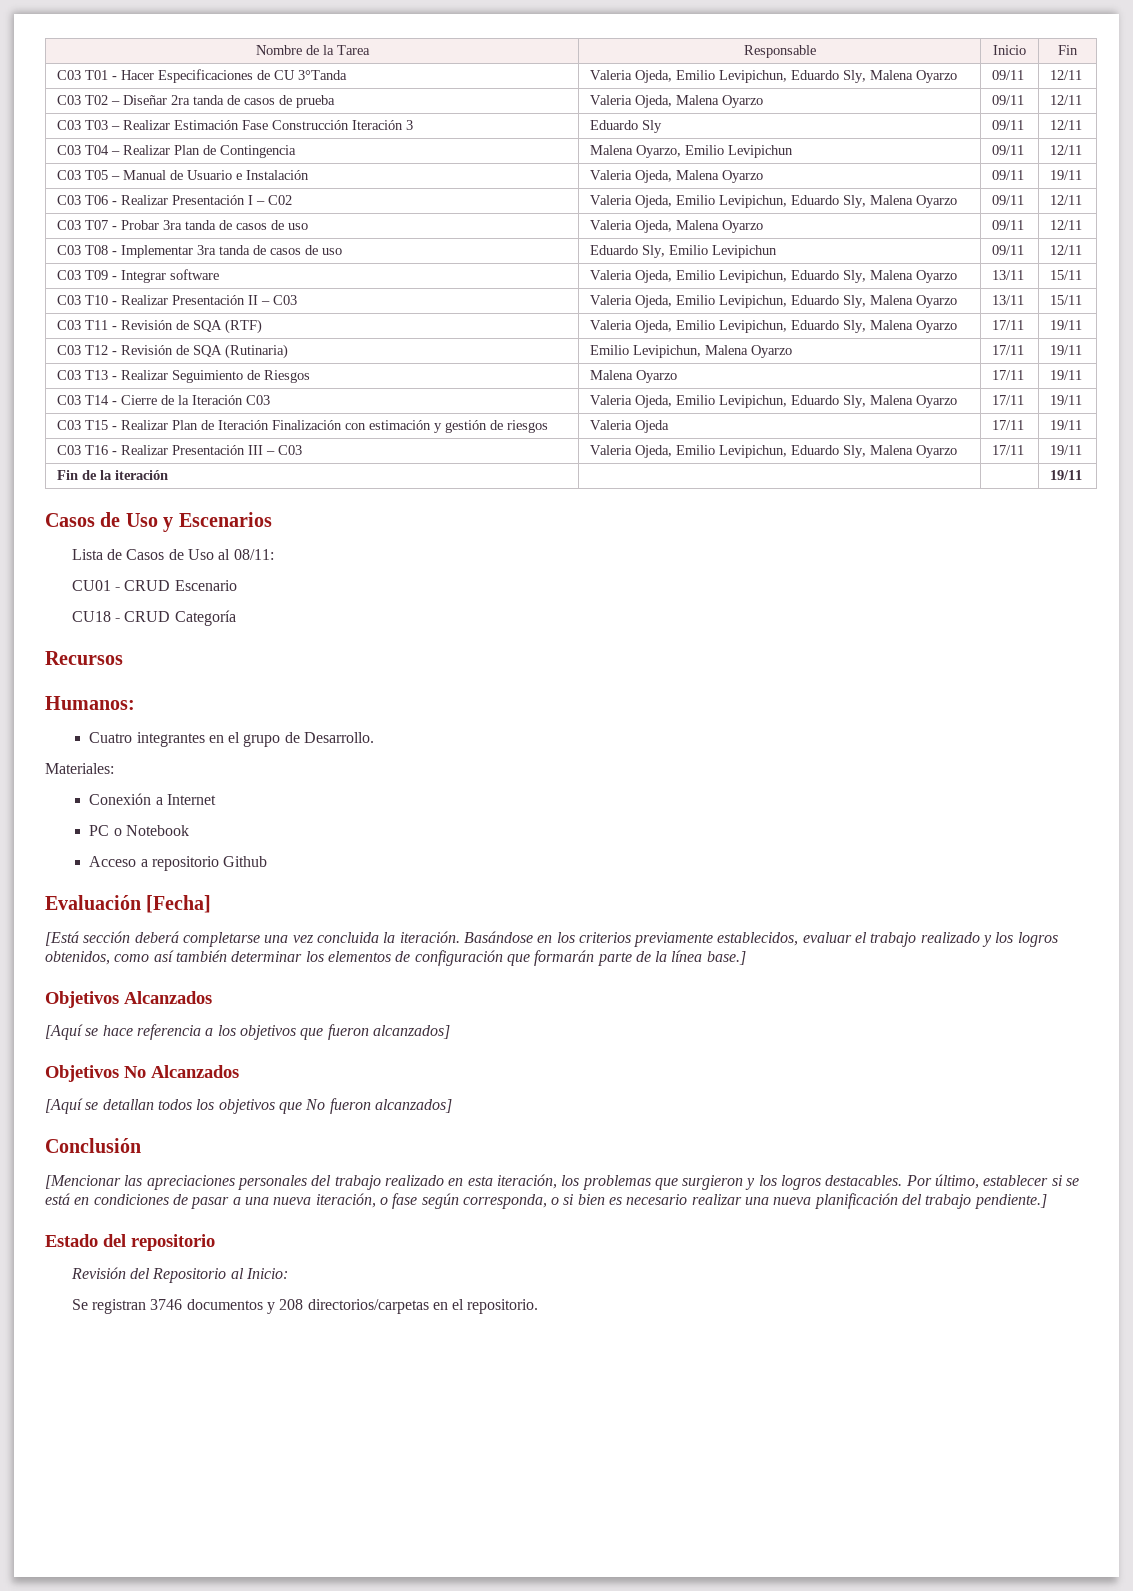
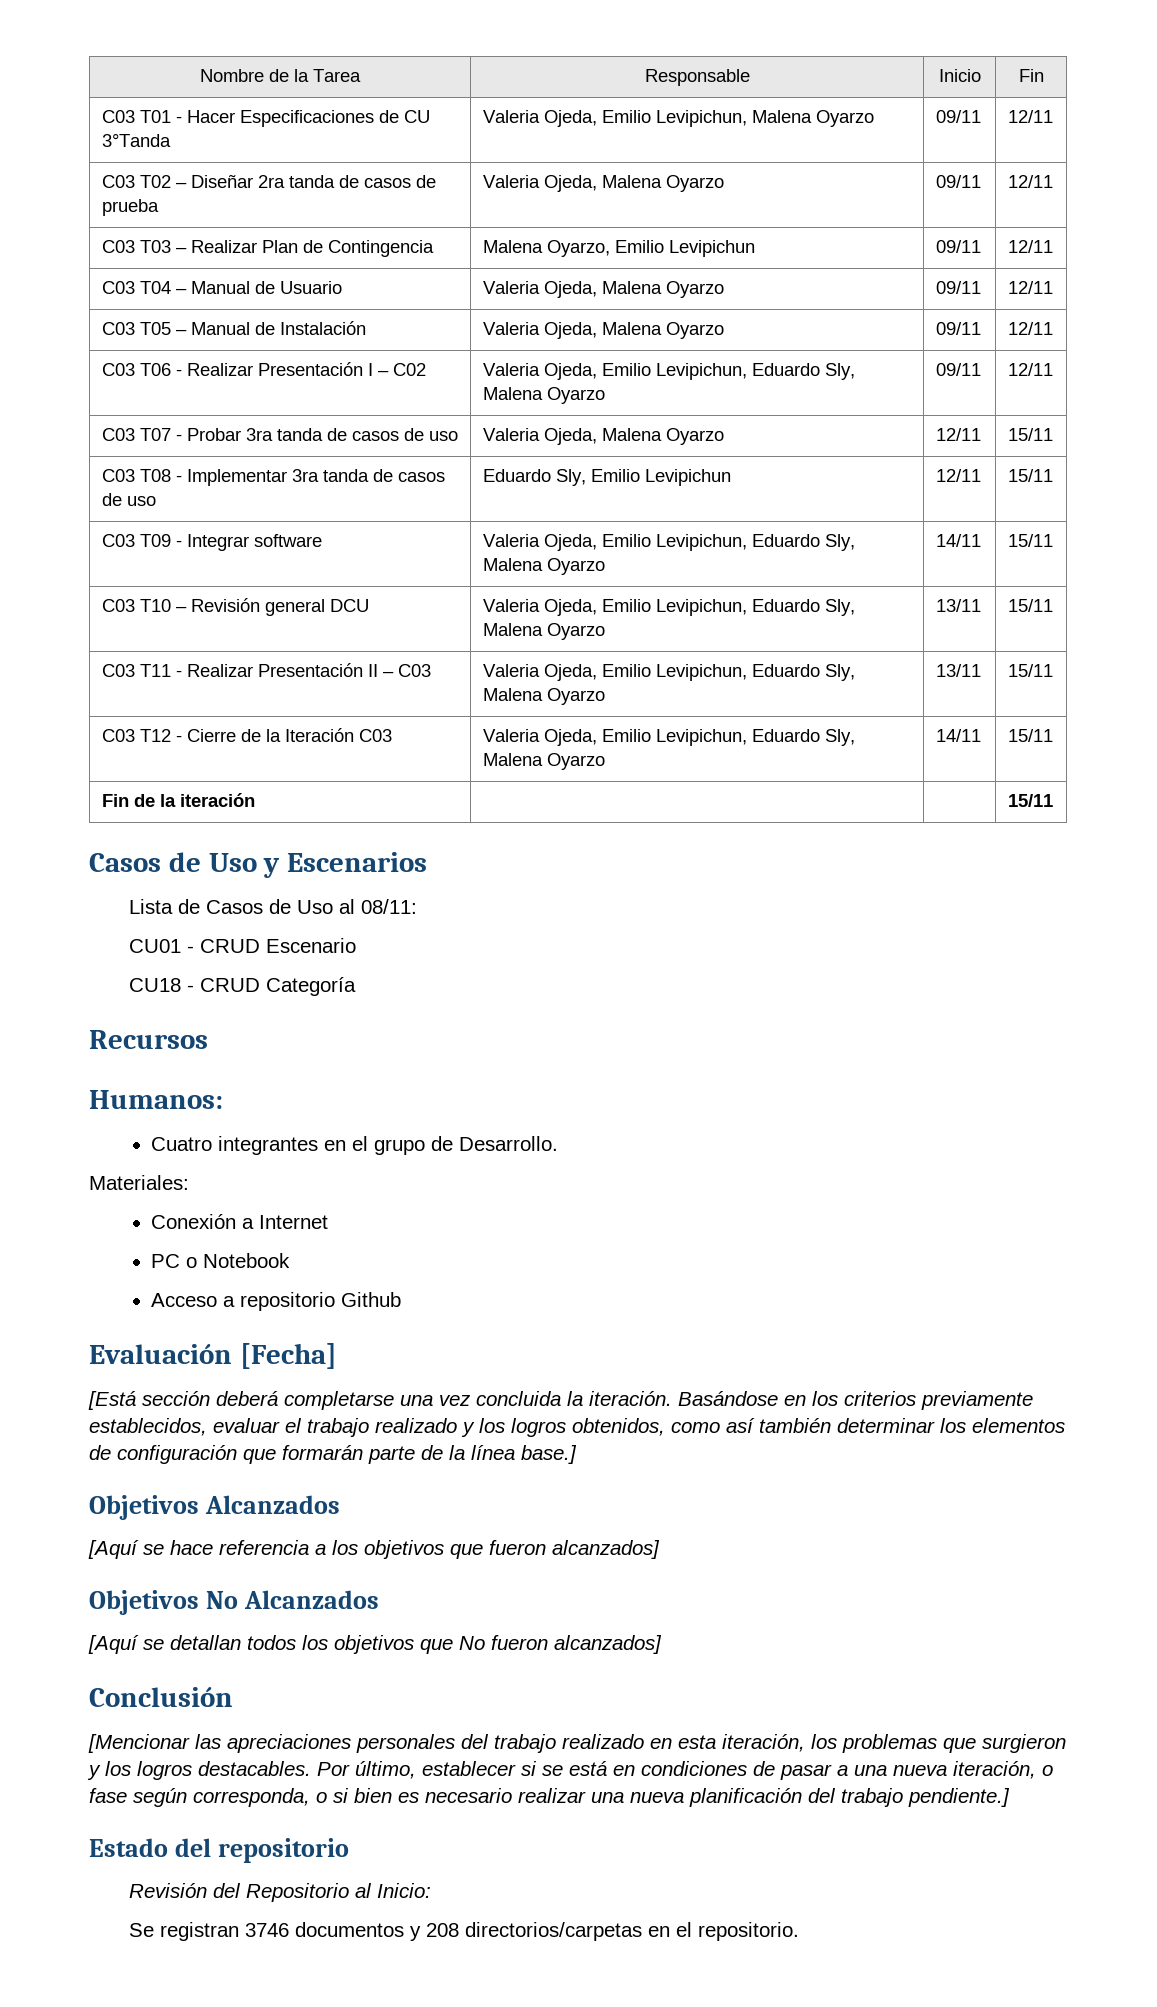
- C03 T01 - Hacer Especificaciones de CU 3°Tanda | Valeria Ojeda, Emilio Levipichun, Eduardo Sly, Malena Oyarzo | 09/11 | 12/11
+ C03 T01 - Hacer Especificaciones de CU 3°Tanda | Valeria Ojeda, Emilio Levipichun, Malena Oyarzo | 09/11 | 12/11
- C03 T03 – Realizar Estimación Fase Construcción Iteración 3 | Eduardo Sly | 09/11 | 12/11
- C03 T04 – Realizar Plan de Contingencia | Malena Oyarzo, Emilio Levipichun | 09/11 | 12/11
+ C03 T03 – Realizar Plan de Contingencia | Malena Oyarzo, Emilio Levipichun | 09/11 | 12/11
+ C03 T04 – Manual de Usuario | Valeria Ojeda, Malena Oyarzo | 09/11 | 12/11
- C03 T05 – Manual de Usuario e Instalación | Valeria Ojeda, Malena Oyarzo | 09/11 | 19/11
+ C03 T05 – Manual de Instalación | Valeria Ojeda, Malena Oyarzo | 09/11 | 12/11
- C03 T07 - Probar 3ra tanda de casos de uso | Valeria Ojeda, Malena Oyarzo | 09/11 | 12/11
+ C03 T07 - Probar 3ra tanda de casos de uso | Valeria Ojeda, Malena Oyarzo | 12/11 | 15/11
- C03 T08 - Implementar 3ra tanda de casos de uso | Eduardo Sly, Emilio Levipichun | 09/11 | 12/11
+ C03 T08 - Implementar 3ra tanda de casos de uso | Eduardo Sly, Emilio Levipichun | 12/11 | 15/11
- C03 T09 - Integrar software | Valeria Ojeda, Emilio Levipichun, Eduardo Sly, Malena Oyarzo | 13/11 | 15/11
- C03 T10 - Realizar Presentación II – C03 | Valeria Ojeda, Emilio Levipichun, Eduardo Sly, Malena Oyarzo | 13/11 | 15/11
+ C03 T09 - Integrar software | Valeria Ojeda, Emilio Levipichun, Eduardo Sly, Malena Oyarzo | 14/11 | 15/11
+ C03 T10 – Revisión general DCU | Valeria Ojeda, Emilio Levipichun, Eduardo Sly, Malena Oyarzo | 13/11 | 15/11
+ C03 T11 - Realizar Presentación II – C03 | Valeria Ojeda, Emilio Levipichun, Eduardo Sly, Malena Oyarzo | 13/11 | 15/11
- C03 T11 - Revisión de SQA (RTF) | Valeria Ojeda, Emilio Levipichun, Eduardo Sly, Malena Oyarzo | 17/11 | 19/11
- C03 T12 - Revisión de SQA (Rutinaria) | Emilio Levipichun, Malena Oyarzo | 17/11 | 19/11
- C03 T13 - Realizar Seguimiento de Riesgos | Malena Oyarzo | 17/11 | 19/11
- C03 T14 - Cierre de la Iteración C03 | Valeria Ojeda, Emilio Levipichun, Eduardo Sly, Malena Oyarzo | 17/11 | 19/11
- C03 T15 - Realizar Plan de Iteración Finalización con estimación y gestión de riesgos | Valeria Ojeda | 17/11 | 19/11
- C03 T16 - Realizar Presentación III – C03 | Valeria Ojeda, Emilio Levipichun, Eduardo Sly, Malena Oyarzo | 17/11 | 19/11
+ C03 T12 - Cierre de la Iteración C03 | Valeria Ojeda, Emilio Levipichun, Eduardo Sly, Malena Oyarzo | 14/11 | 15/11
- Fin de la iteración | | | 19/11
+ Fin de la iteración | | | 15/11

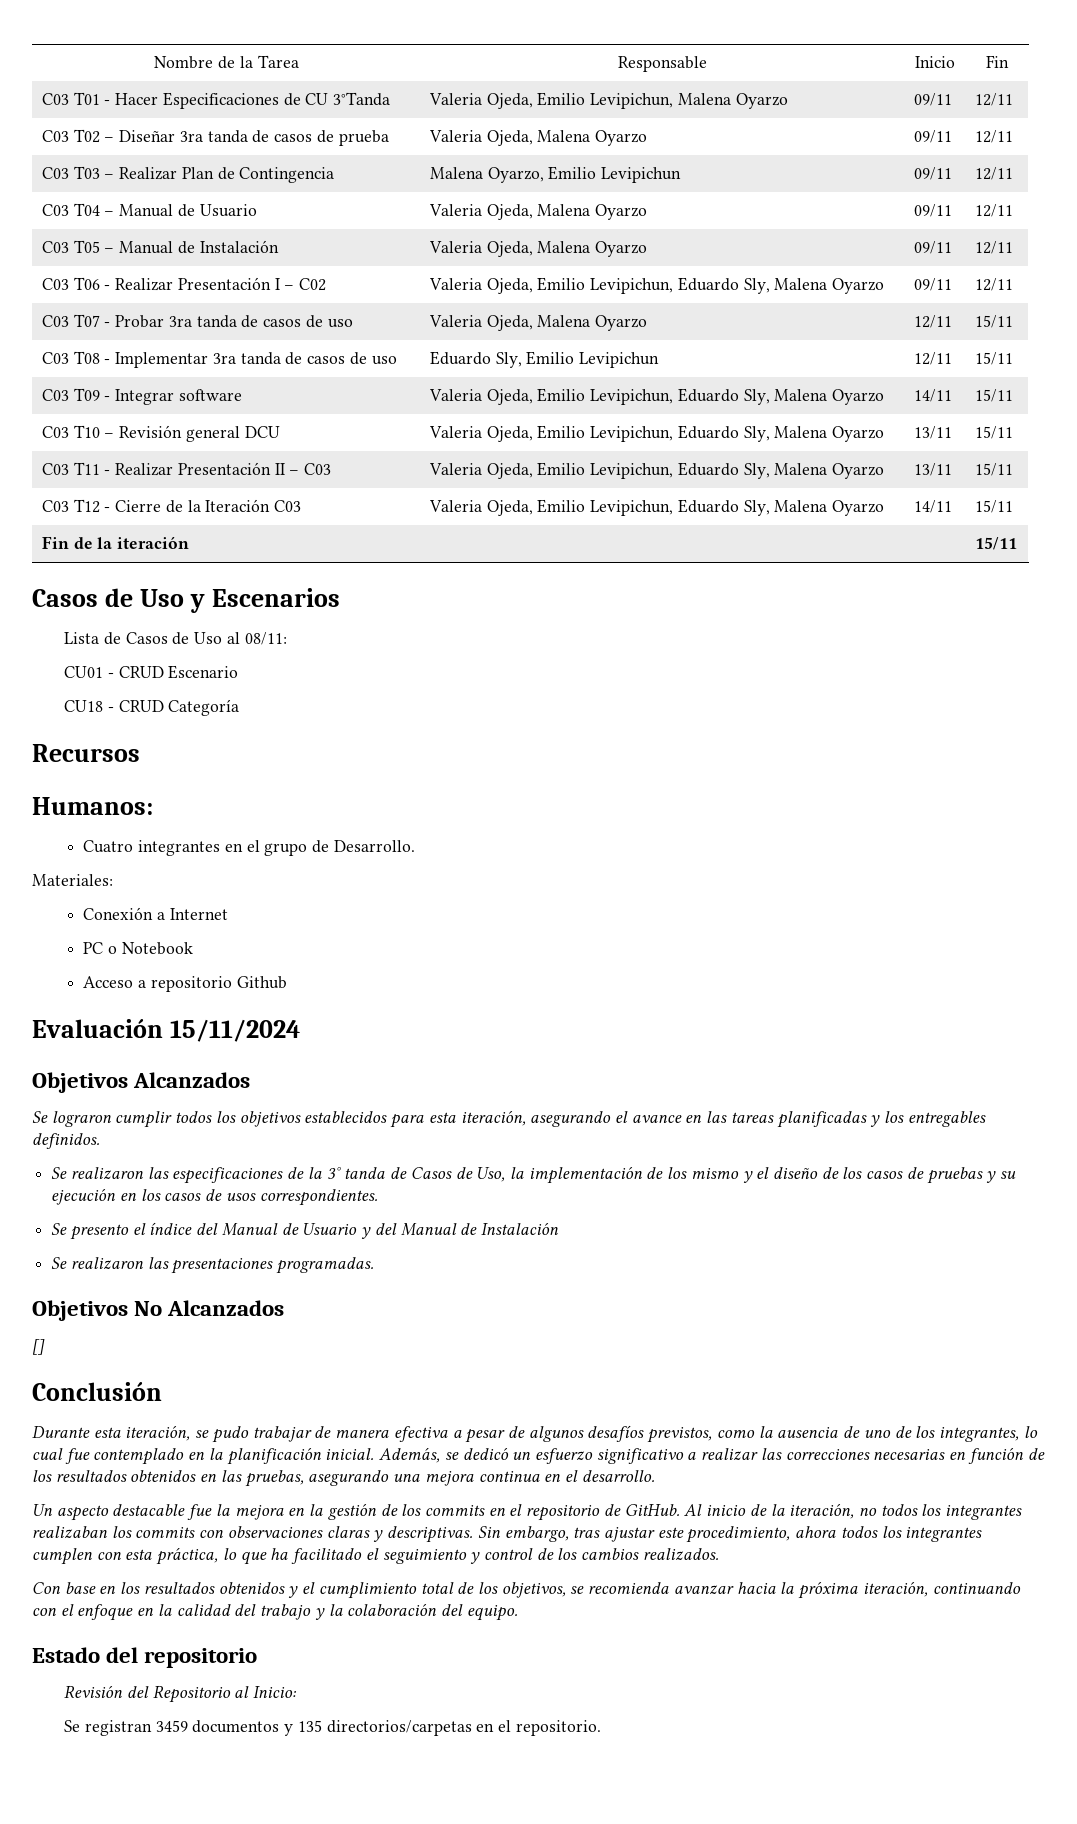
- C03 T02 – Diseñar 2ra tanda de casos de prueba | Valeria Ojeda, Malena Oyarzo | 09/11 | 12/11
+ C03 T02 – Diseñar 3ra tanda de casos de prueba | Valeria Ojeda, Malena Oyarzo | 09/11 | 12/11
- Evaluación [Fecha]
- [Está sección deberá completarse una vez concluida la iteración. Basándose en los criterios previamente establecidos, evaluar el trabajo realizado y los logros obtenidos, como así también determinar los elementos de configuración que formarán parte de la línea base.]
+ Evaluación 15/11/2024
  Objetivos Alcanzados
- [Aquí se hace referencia a los objetivos que fueron alcanzados]
+ Se lograron cumplir todos los objetivos establecidos para esta iteración, asegurando el avance en las tareas planificadas y los entregables definidos.
+ Se realizaron las especificaciones de la 3° tanda de Casos de Uso, la implementación de los mismo y el diseño de los casos de pruebas y su ejecución en los casos de usos correspondientes.
+ Se presento el índice del Manual de Usuario y del Manual de Instalación
+ Se realizaron las presentaciones programadas.
  Objetivos No Alcanzados
- [Aquí se detallan todos los objetivos que No fueron alcanzados]
+ []
  Conclusión
- [Mencionar las apreciaciones personales del trabajo realizado en esta iteración, los problemas que surgieron y los logros destacables. Por último, establecer si se está en condiciones de pasar a una nueva iteración, o fase según corresponda, o si bien es necesario realizar una nueva planificación del trabajo pendiente.]
+ Durante esta iteración, se pudo trabajar de manera efectiva a pesar de algunos desafíos previstos, como la ausencia de uno de los integrantes, lo cual fue contemplado en la planificación inicial. Además, se dedicó un esfuerzo significativo a realizar las correcciones necesarias en función de los resultados obtenidos en las pruebas, asegurando una mejora continua en el desarrollo.
+ Un aspecto destacable fue la mejora en la gestión de los commits en el repositorio de GitHub. Al inicio de la iteración, no todos los integrantes realizaban los commits con observaciones claras y descriptivas. Sin embargo, tras ajustar este procedimiento, ahora todos los integrantes cumplen con esta práctica, lo que ha facilitado el seguimiento y control de los cambios realizados.
+ Con base en los resultados obtenidos y el cumplimiento total de los objetivos, se recomienda avanzar hacia la próxima iteración, continuando con el enfoque en la calidad del trabajo y la colaboración del equipo.
- Se registran 3746 documentos y 208 directorios/carpetas en el repositorio.
+ Se registran 3459 documentos y 135 directorios/carpetas en el repositorio.

